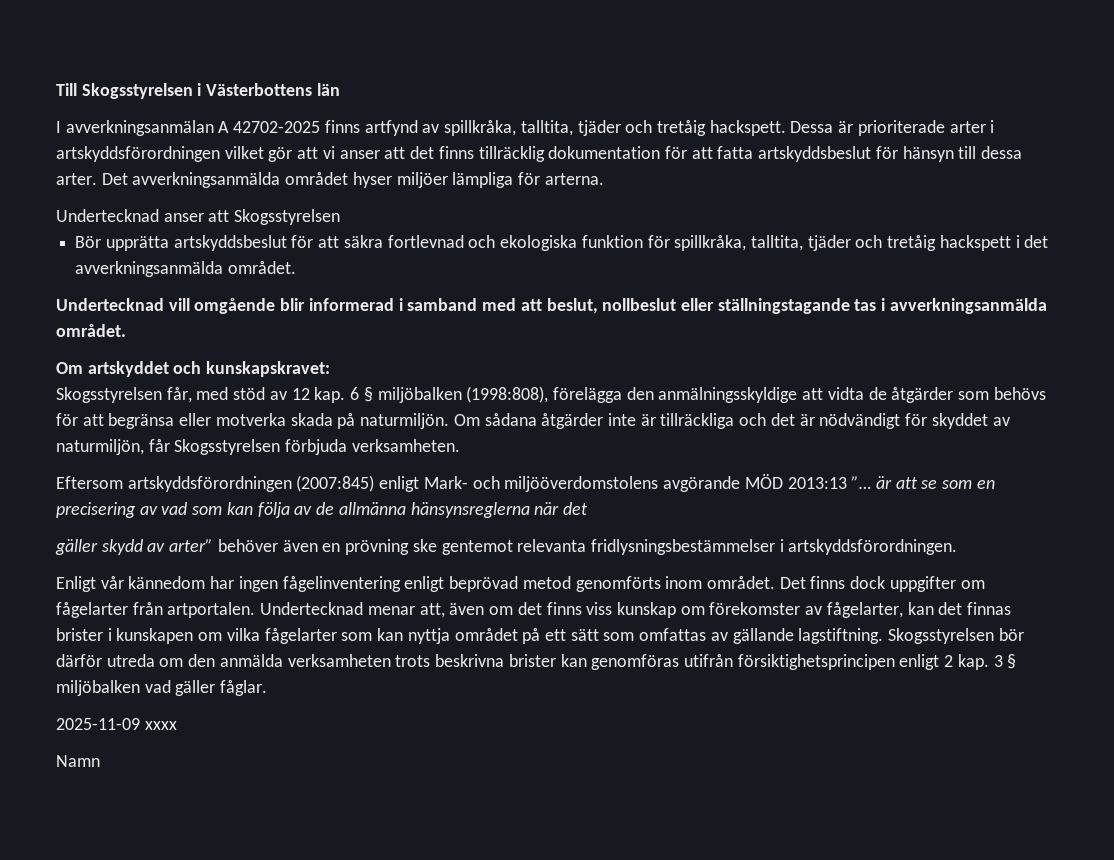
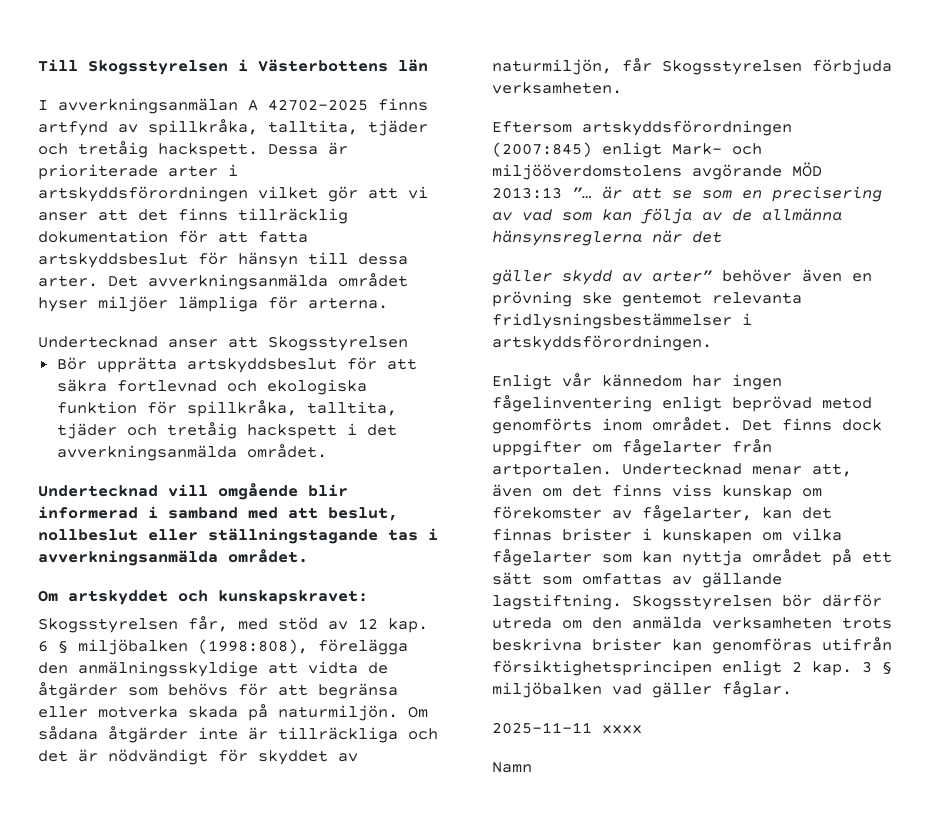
- 2025-11-09 xxxx
+ 2025-11-11 xxxx

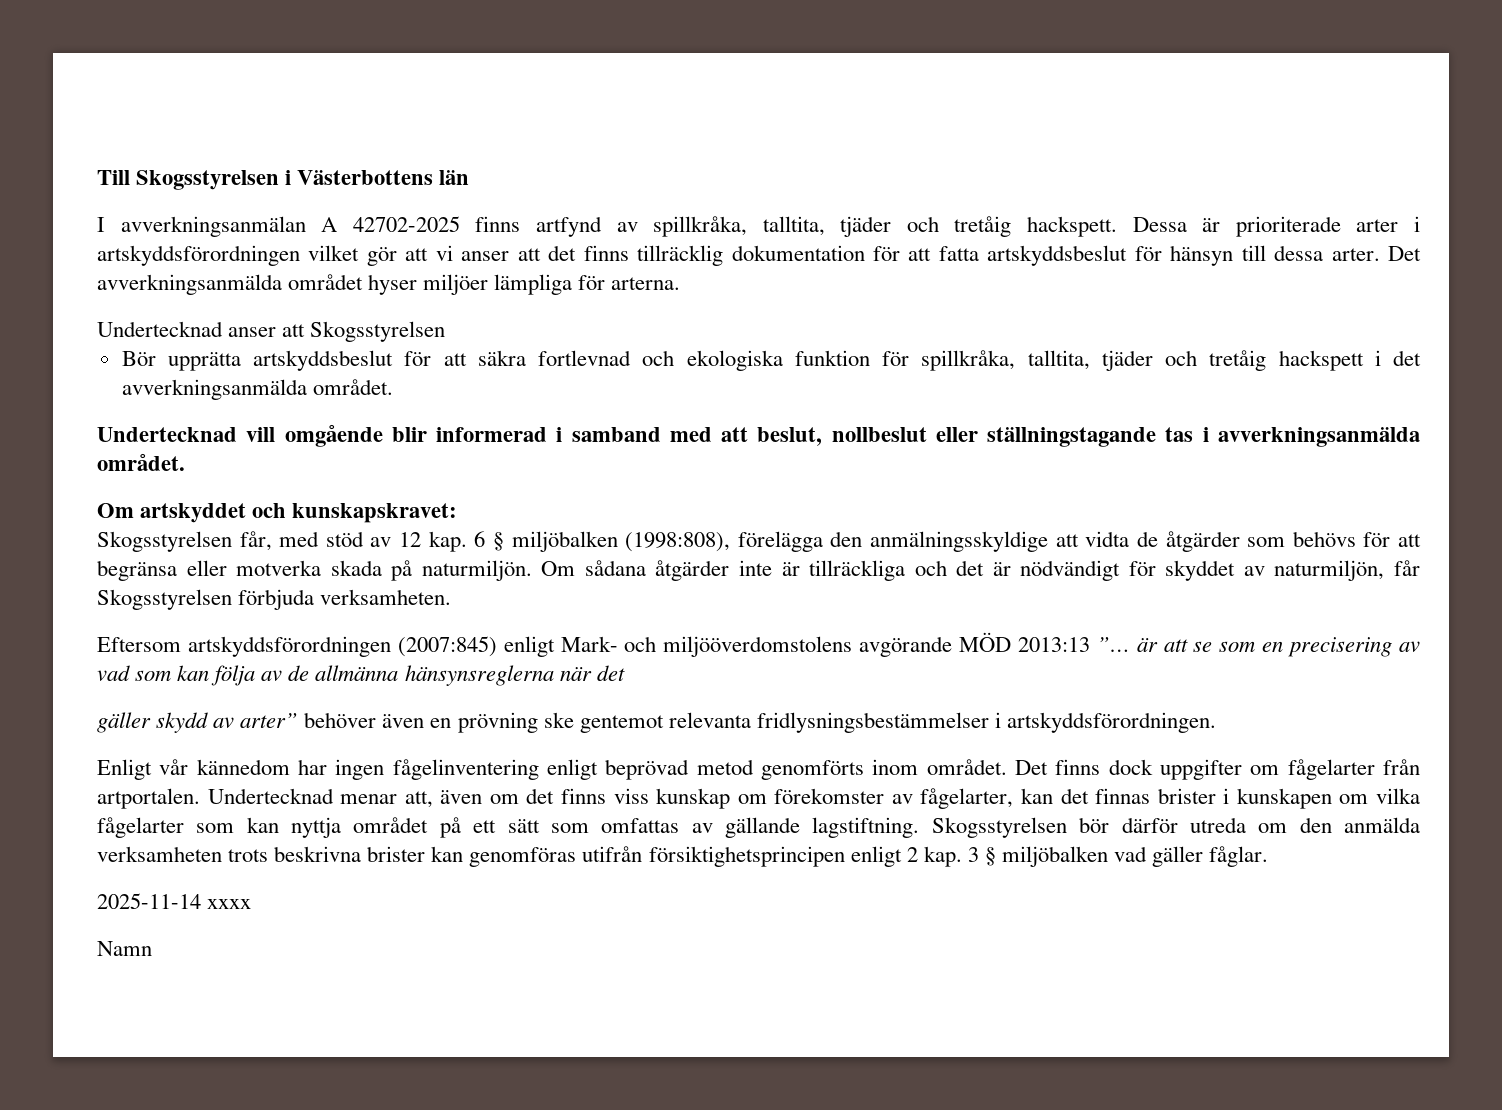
- 2025-11-11 xxxx
+ 2025-11-14 xxxx

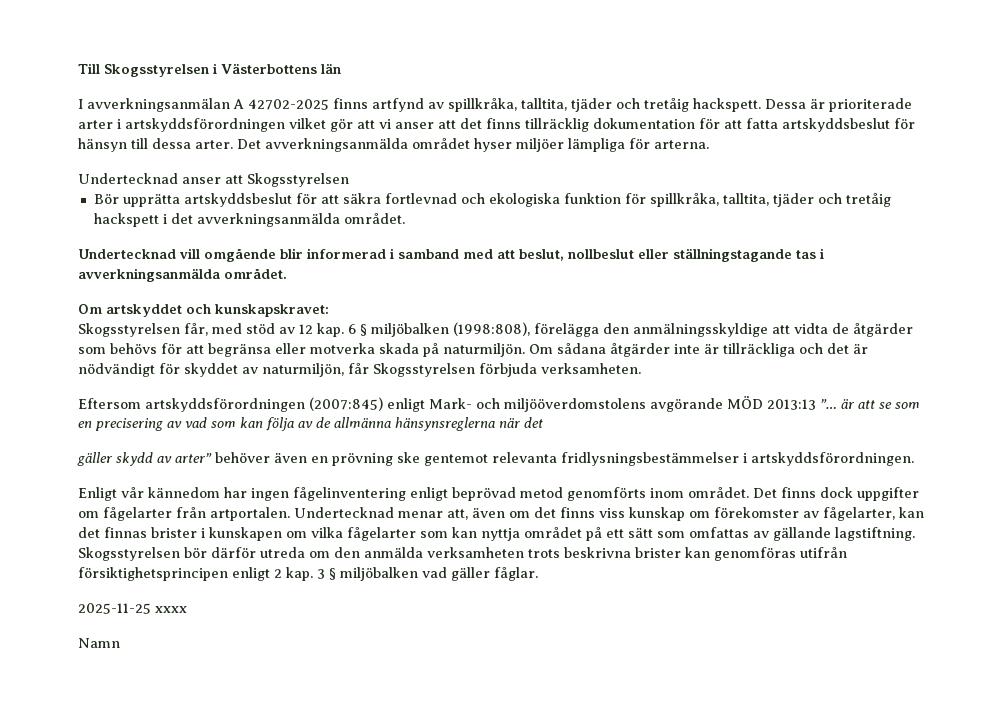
- 2025-11-14 xxxx
+ 2025-11-25 xxxx

